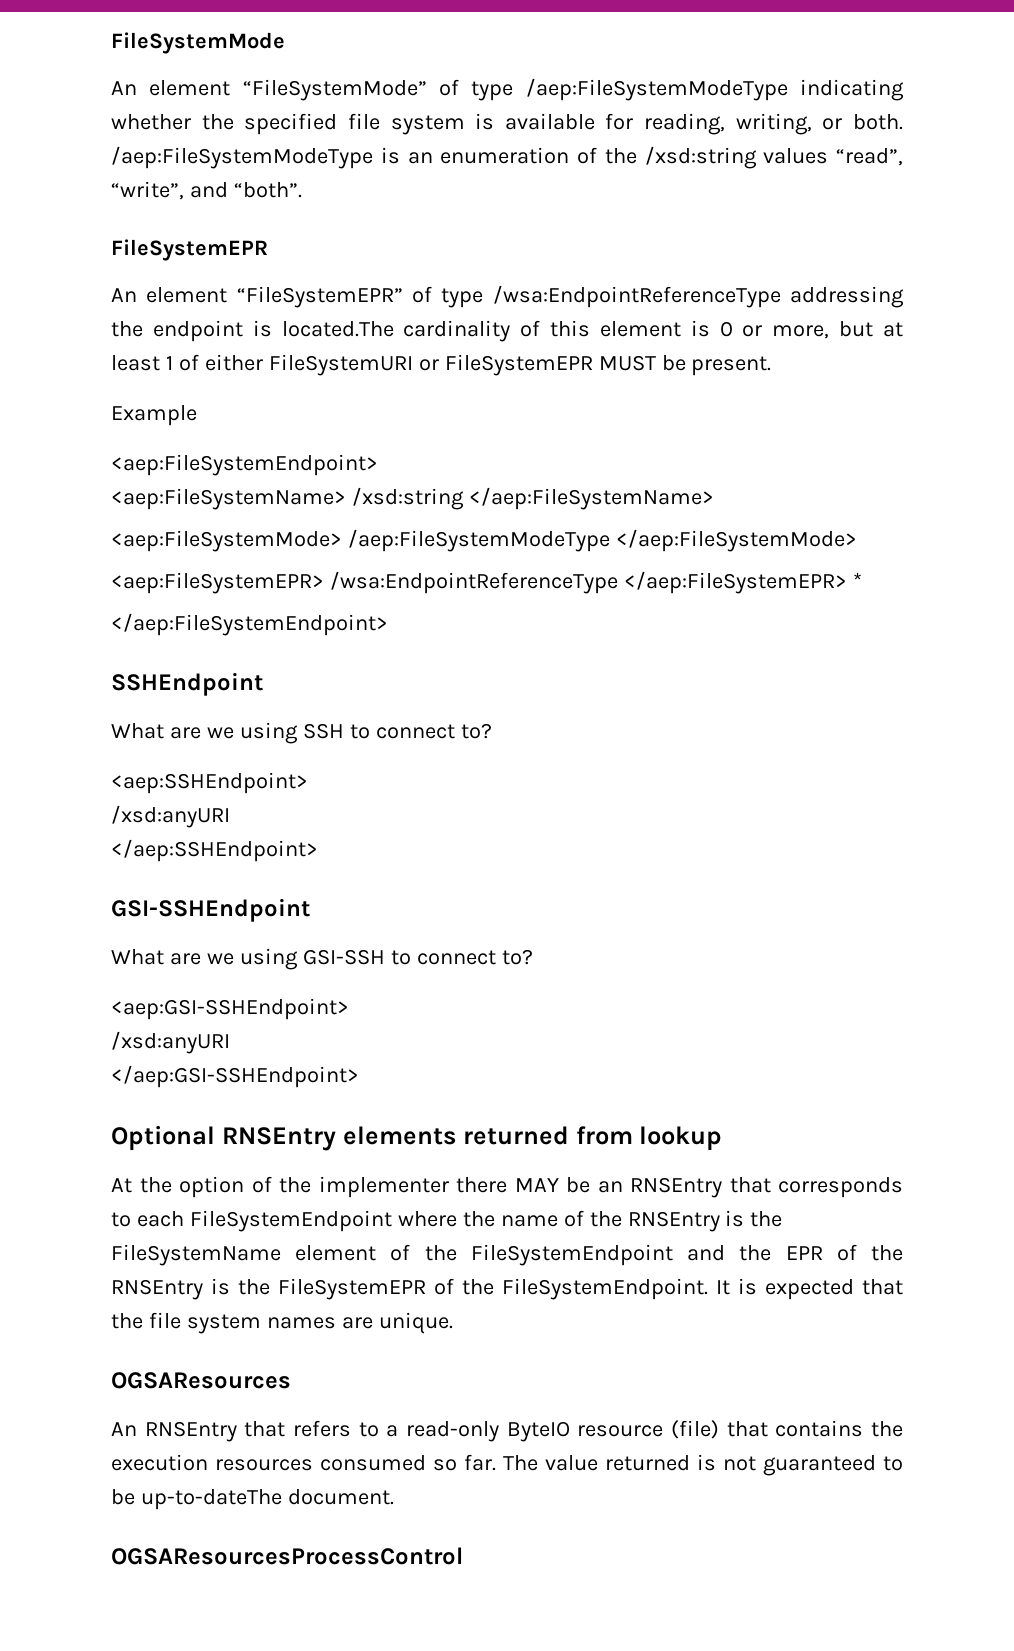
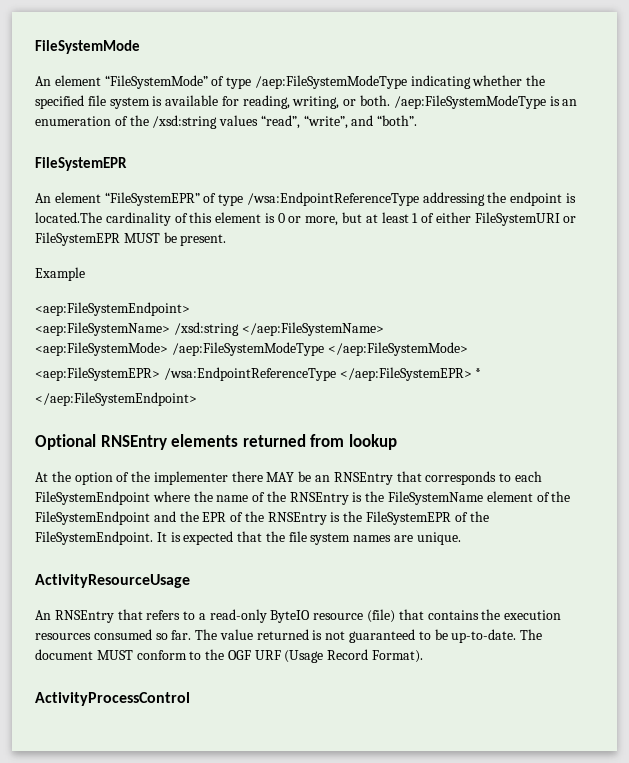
- SSHEndpoint
- What are we using SSH to connect to?
- <aep:SSHEndpoint>
- /xsd:anyURI
- </aep:SSHEndpoint>
- GSI-SSHEndpoint
- What are we using GSI-SSH to connect to?
- <aep:GSI-SSHEndpoint>
- /xsd:anyURI
- </aep:GSI-SSHEndpoint>
- OGSAResources
+ ActivityResourceUsage
- The value returned is not guaranteed to be up-to-dateThe document.
- OGSAResourcesProcessControl
+ The value returned is not guaranteed to be up-to-date. The document MUST conform to the OGF URF (Usage Record Format).
+ ActivityProcessControl

